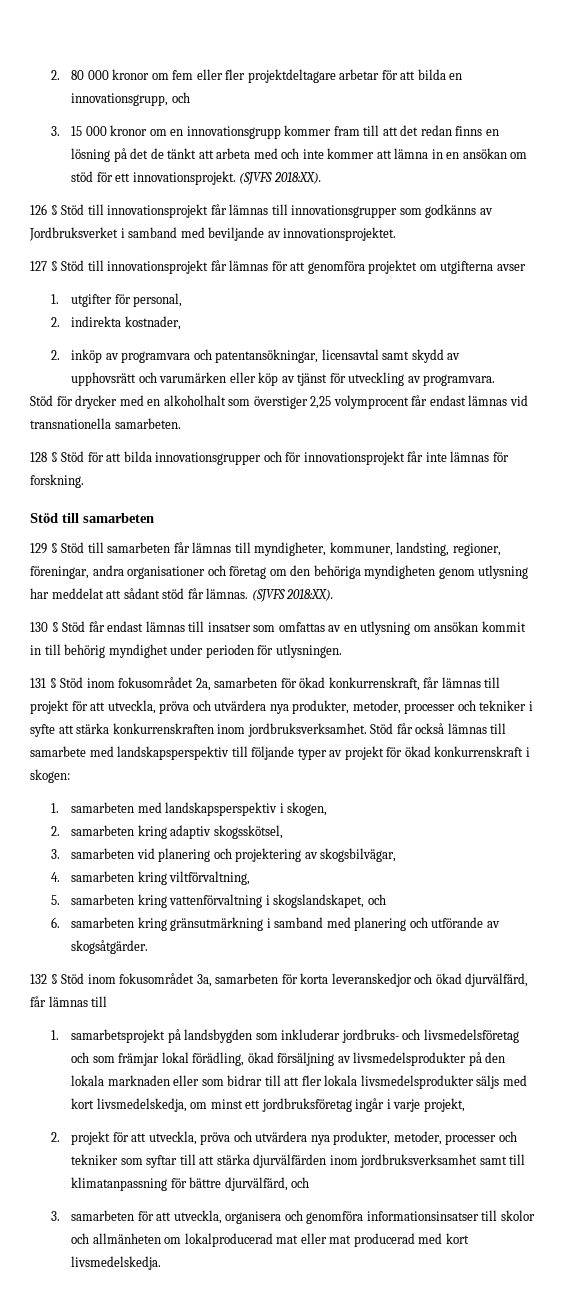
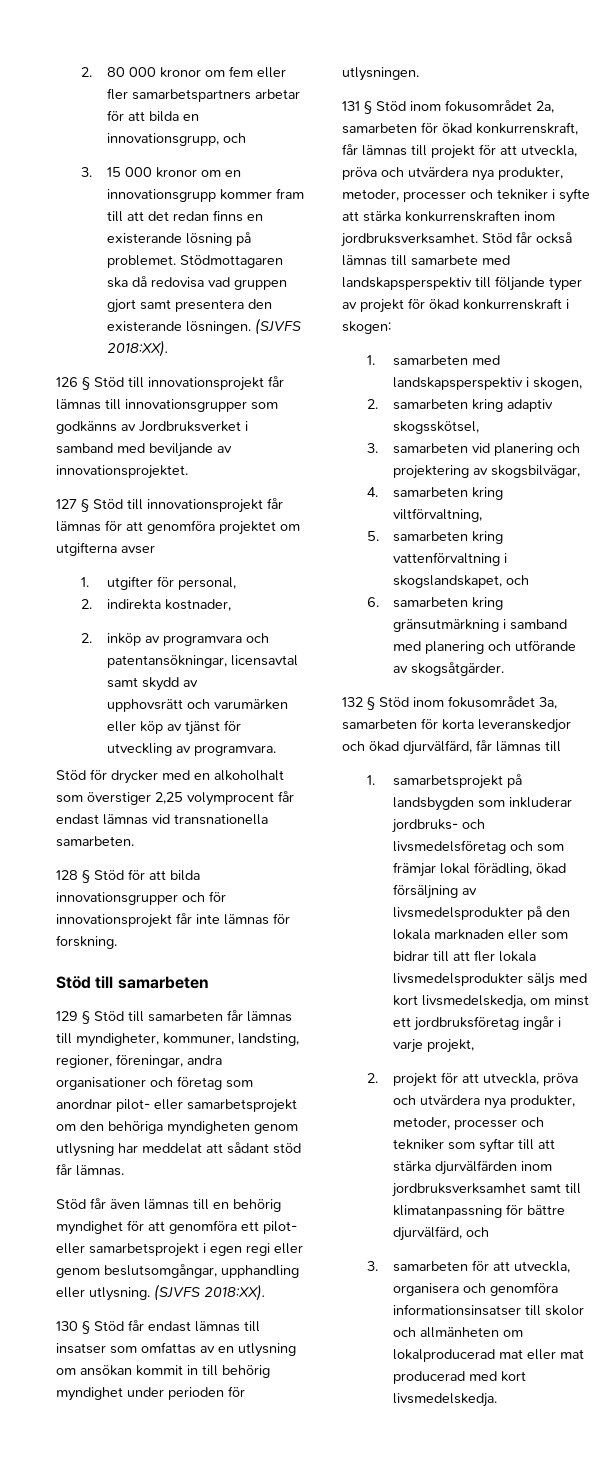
- 2. 80 000 kronor om fem eller fler projektdeltagare arbetar för att bilda en innovationsgrupp, och
+ 2. 80 000 kronor om fem eller fler samarbetspartners arbetar för att bilda en innovationsgrupp, och
- 3. 15 000 kronor om en innovationsgrupp kommer fram till att det redan finns en lösning på det de tänkt att arbeta med och inte kommer att lämna in en ansökan om stöd för ett innovationsprojekt.
+ 3. 15 000 kronor om en innovationsgrupp kommer fram till att det redan finns en existerande lösning på problemet. Stödmottagaren ska då redovisa vad gruppen gjort samt presentera den existerande lösningen.
- 129 § Stöd till samarbeten får lämnas till myndigheter, kommuner, landsting, regioner, föreningar, andra organisationer och företag om den behöriga myndigheten genom utlysning har meddelat att sådant stöd får lämnas.
+ 129 § Stöd till samarbeten får lämnas till myndigheter, kommuner, landsting, regioner, föreningar, andra organisationer och företag som anordnar pilot- eller samarbetsprojekt om den behöriga myndigheten genom utlysning har meddelat att sådant stöd får lämnas.
+ Stöd får även lämnas till en behörig myndighet för att genomföra ett pilot- eller samarbetsprojekt i egen regi eller genom beslutsomgångar, upphandling eller utlysning.

